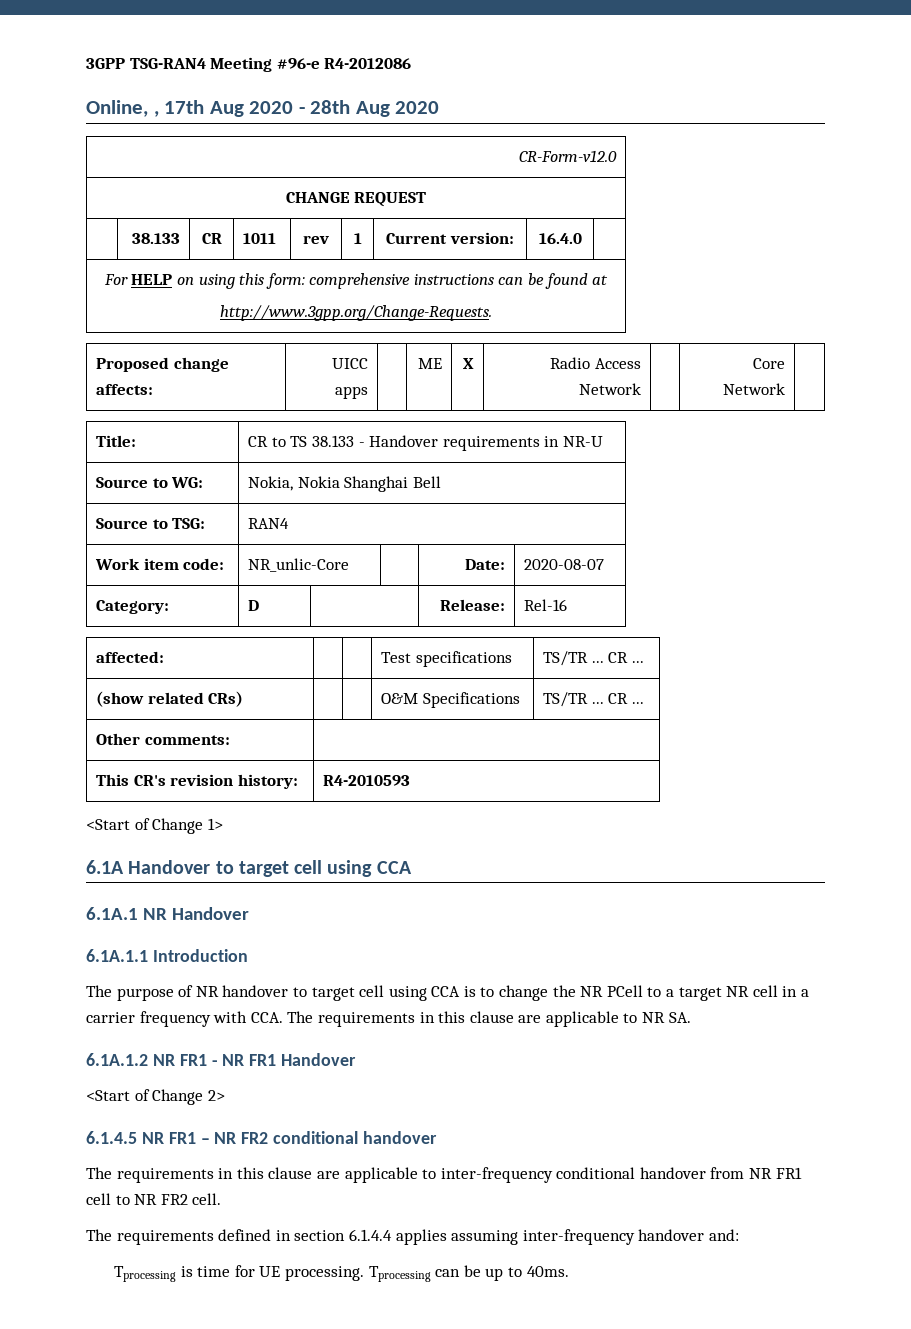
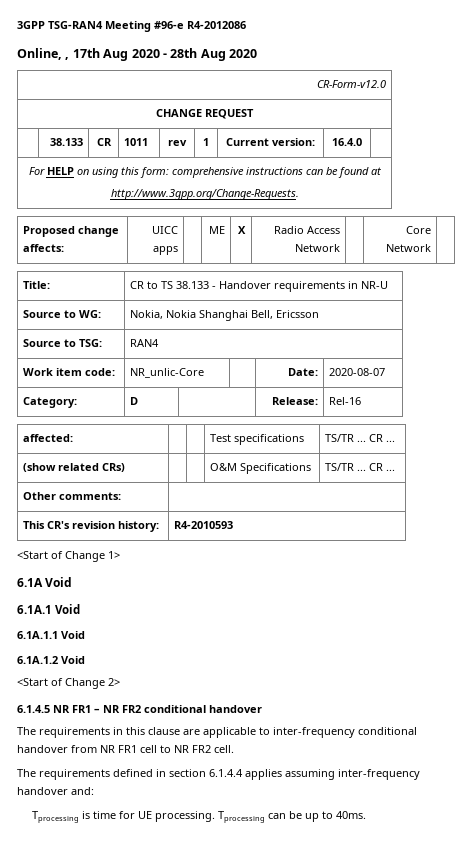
- Source to WG: | Nokia, Nokia Shanghai Bell
+ Source to WG: | Nokia, Nokia Shanghai Bell, Ericsson
- 6.1A Handover to target cell using CCA
+ 6.1A Void
- 6.1A.1 NR Handover
+ 6.1A.1 Void
- 6.1A.1.1 Introduction
- The purpose of NR handover to target cell using CCA is to change the NR PCell to a target NR cell in a carrier frequency with CCA. The requirements in this clause are applicable to NR SA.
- 6.1A.1.2 NR FR1 - NR FR1 Handover
+ 6.1A.1.1 Void
+ 6.1A.1.2 Void

